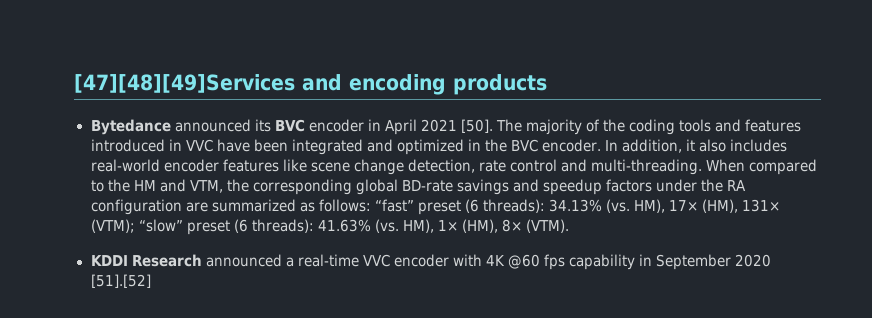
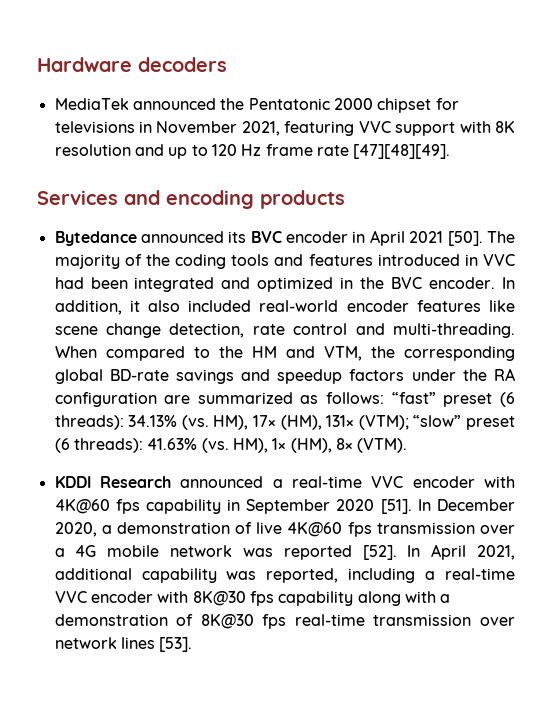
- [47][48][49]Services and encoding products
+ Hardware decoders
+ MediaTek announced the Pentatonic 2000 chipset for televisions in November 2021, featuring VVC support with 8K resolution and up to 120 Hz frame rate [47][48][49].
+ Services and encoding products
- The majority of the coding tools and features introduced in VVC have been integrated and optimized in the BVC encoder.
+ The majority of the coding tools and features introduced in VVC had been integrated and optimized in the BVC encoder.
- In addition, it also includes real-world encoder features like scene change detection, rate control and multi-threading.
+ In addition, it also included real-world encoder features like scene change detection, rate control and multi-threading.
- KDDI Research announced a real-time VVC encoder with 4K @60 fps capability in September 2020 [51].[52]
+ KDDI Research announced a real-time VVC encoder with 4K@60 fps capability in September 2020 [51]. In December 2020, a demonstration of live 4K@60 fps transmission over a 4G mobile network was reported [52]. In April 2021, additional capability was reported, including a real-time VVC encoder with 8K@30 fps capability along with a demonstration of 8K@30 fps real-time transmission over network lines [53].

